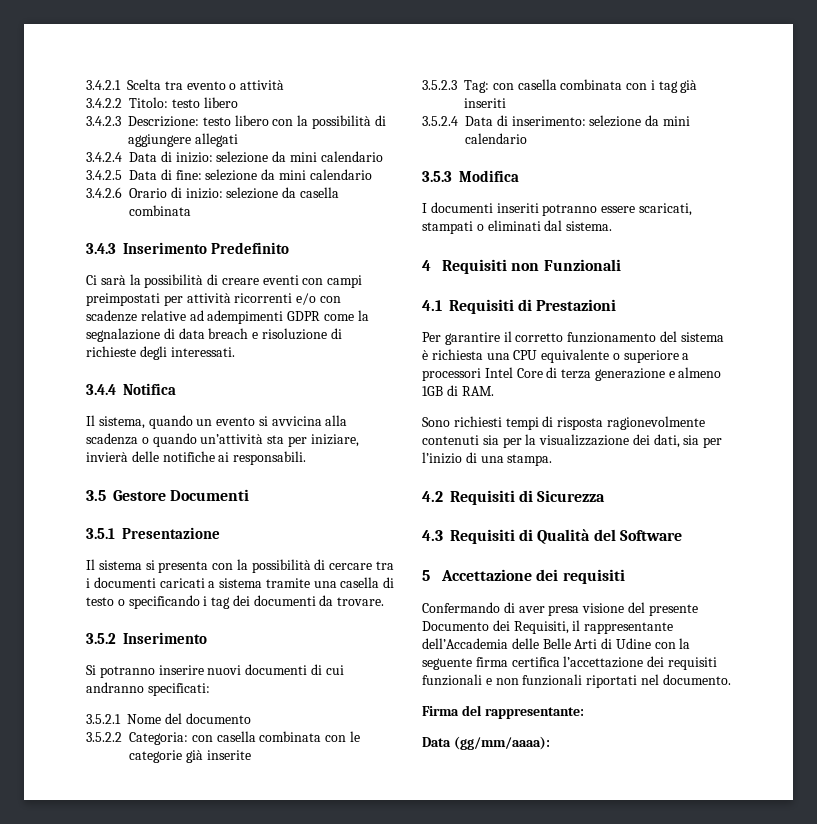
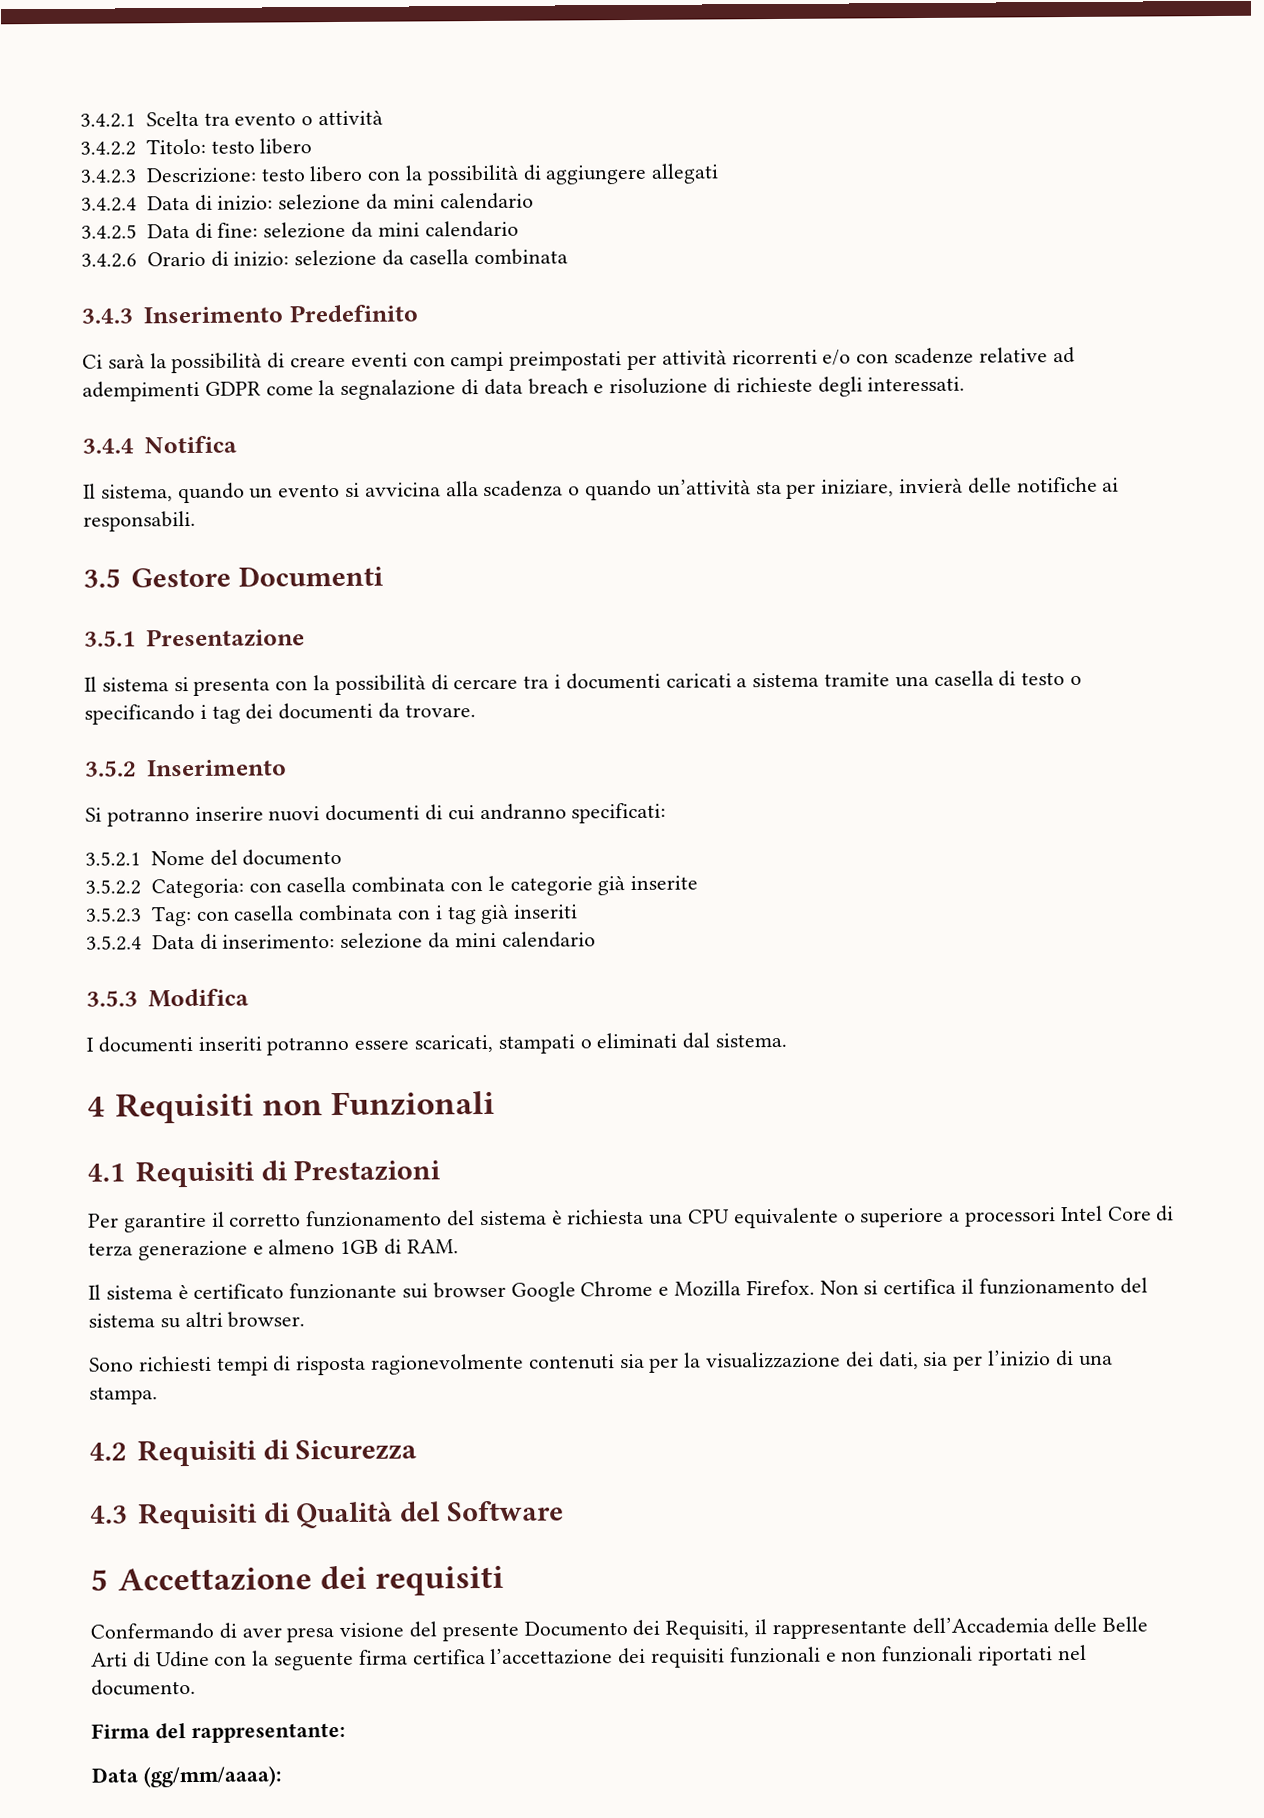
+ Il sistema è certificato funzionante sui browser Google Chrome e Mozilla Firefox. Non si certifica il funzionamento del sistema su altri browser.

